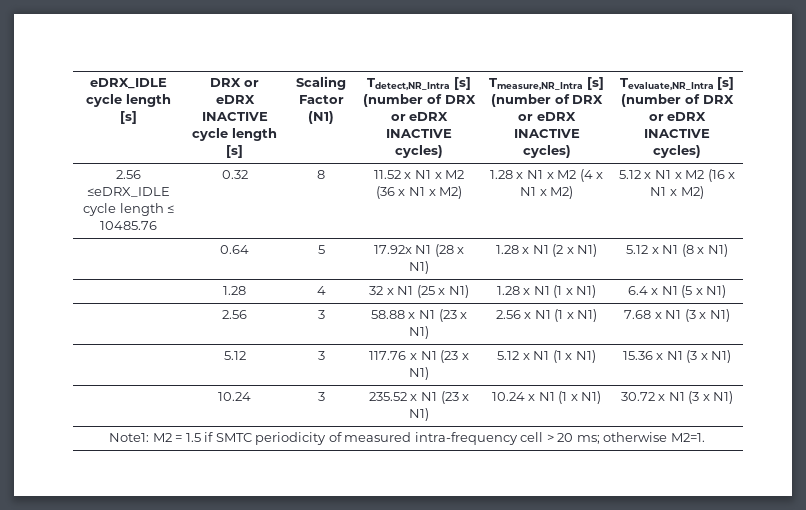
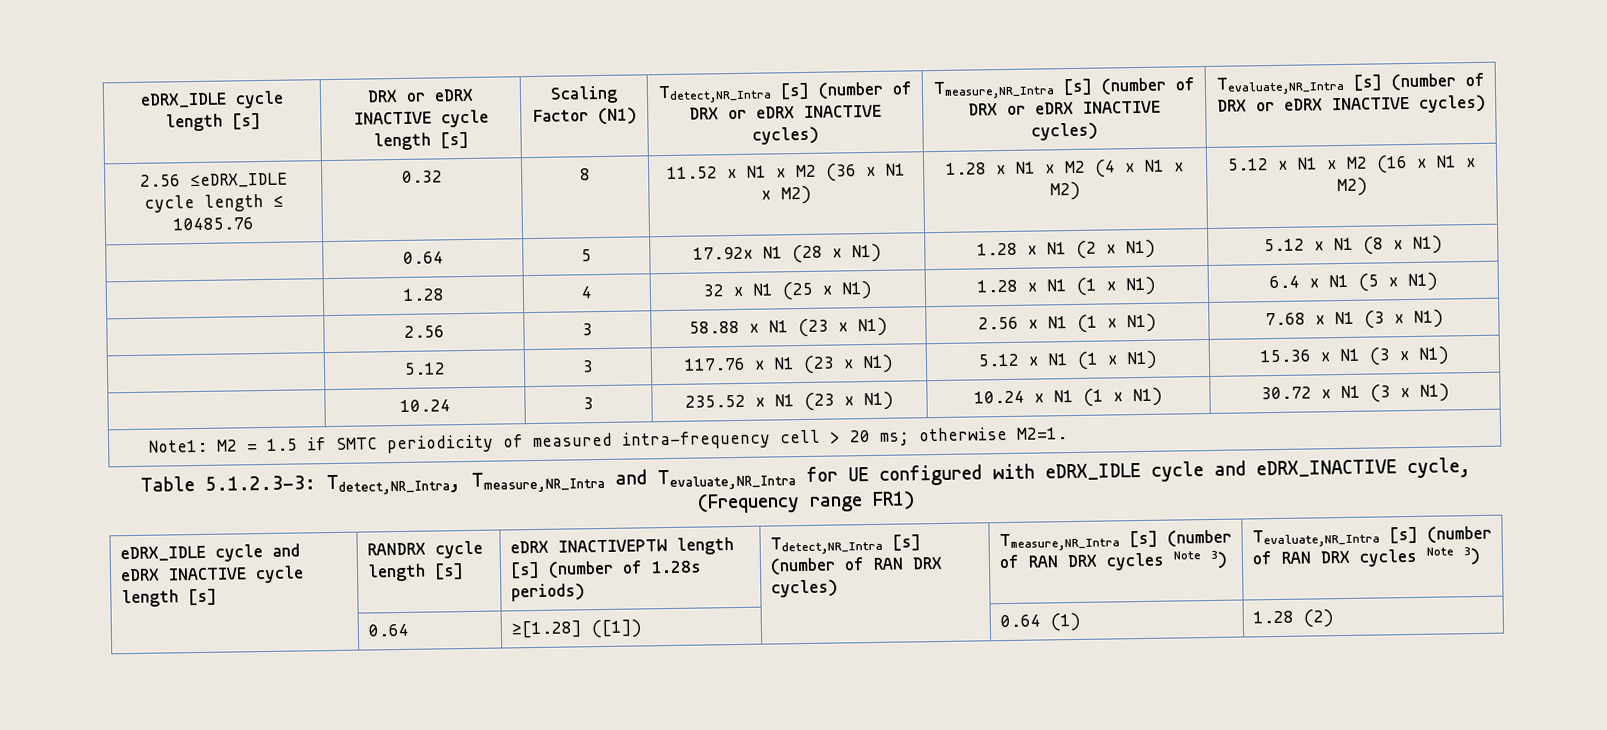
+ Table 5.1.2.3-3: Tdetect,NR_Intra, Tmeasure,NR_Intra and Tevaluate,NR_Intra for UE configured with eDRX_IDLE cycle and eDRX_INACTIVE cycle, (Frequency range FR1)
+ eDRX_IDLE cycle and eDRX INACTIVE cycle length [s] | RANDRX cycle length [s] | eDRX INACTIVEPTW length [s] (number of 1.28s periods) | Tdetect,NR_Intra [s] (number of RAN DRX cycles) | Tmeasure,NR_Intra [s] (number of RAN DRX cycles Note 3) | Tevaluate,NR_Intra [s] (number of RAN DRX cycles Note 3)
+ | 0.64 | ≥[1.28] ([1]) | | 0.64 (1) | 1.28 (2)

